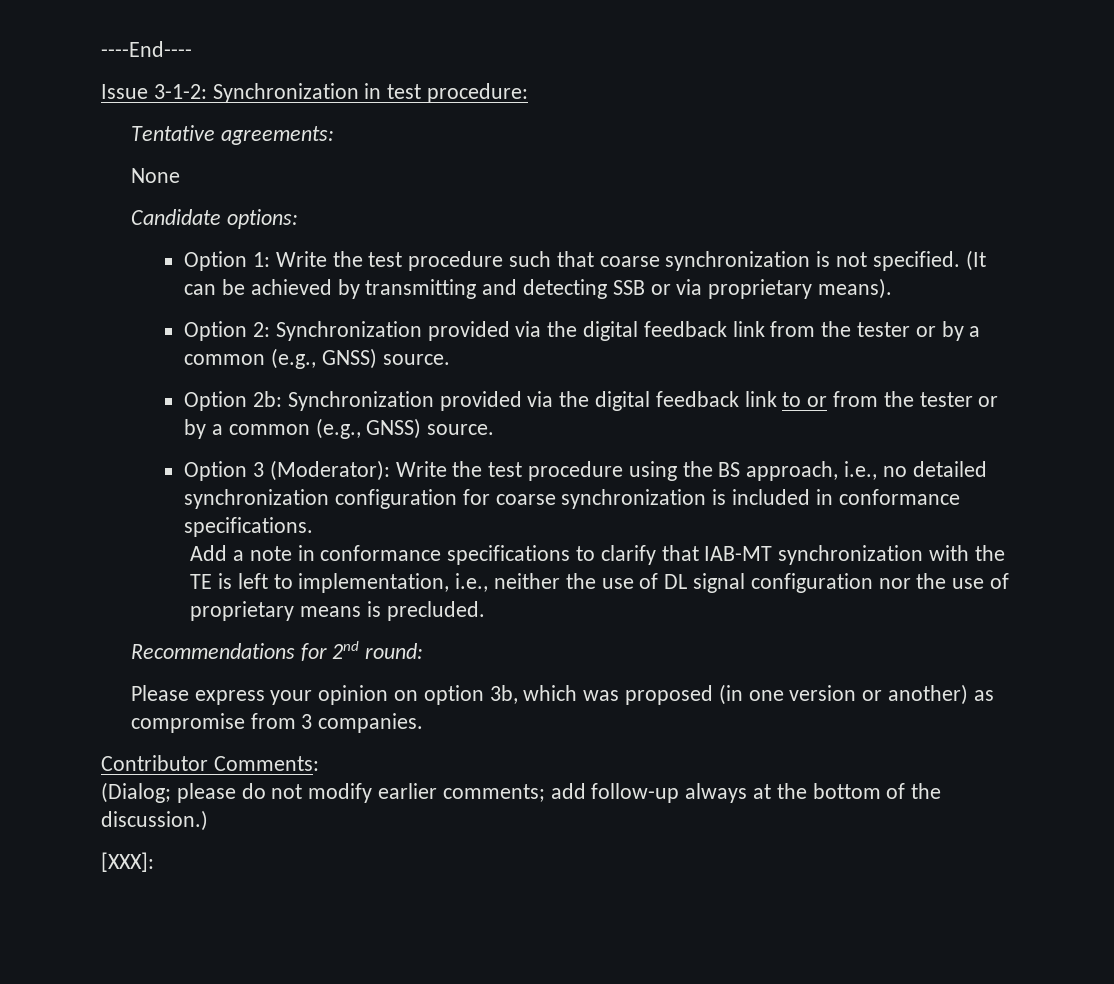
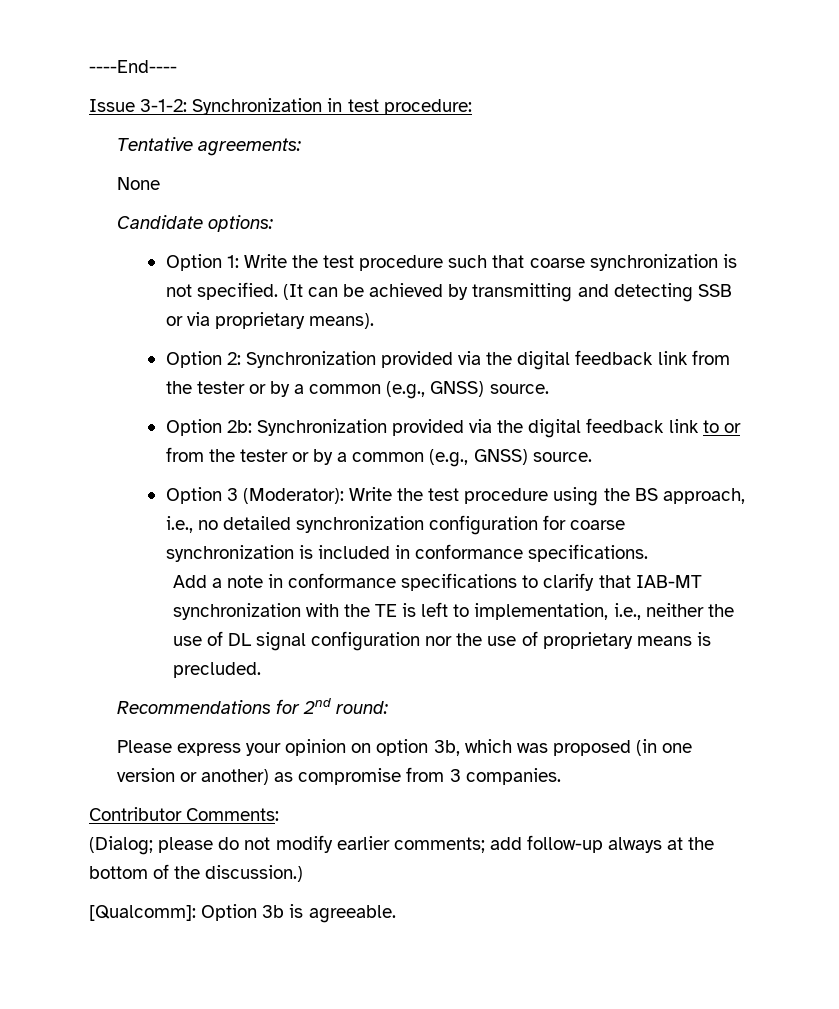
- [XXX]:
+ [Qualcomm]: Option 3b is agreeable.

